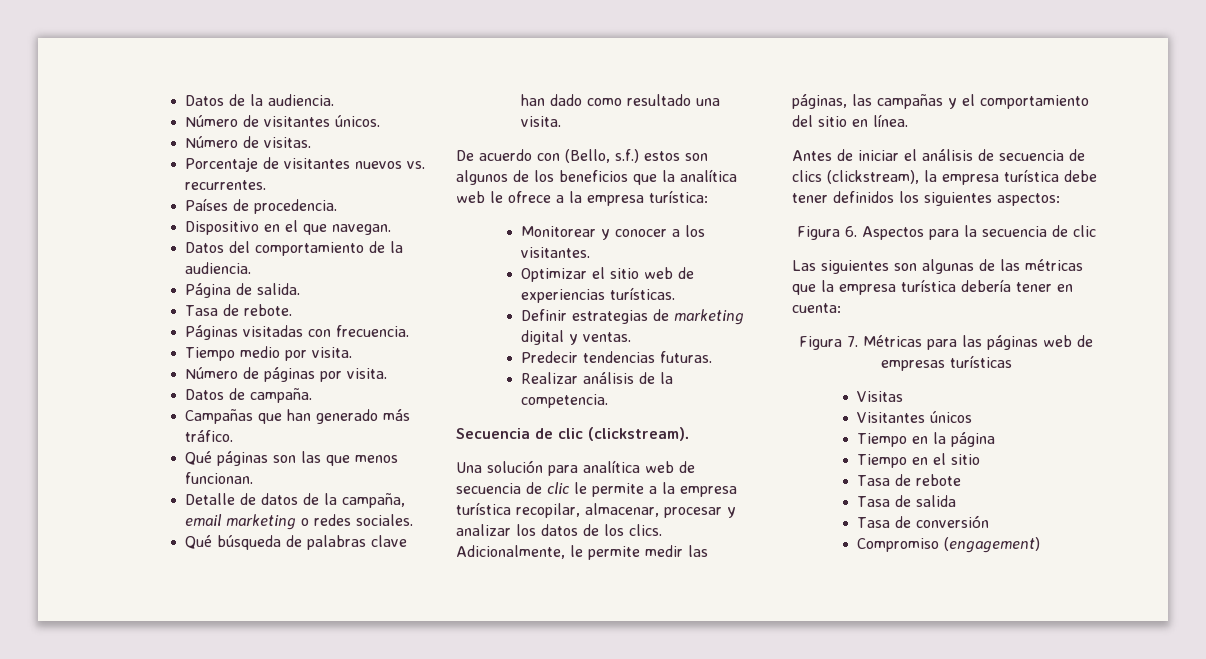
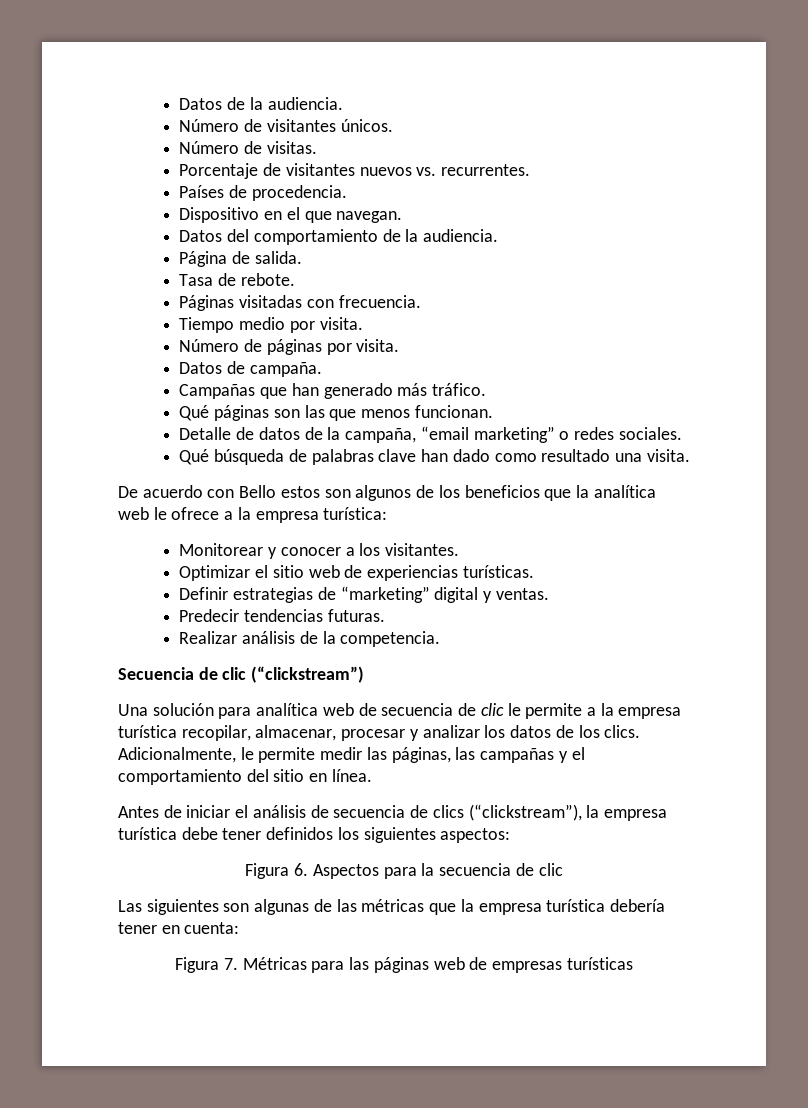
- Detalle de datos de la campaña, email marketing o redes sociales.
+ Detalle de datos de la campaña, “email marketing” o redes sociales.
- De acuerdo con (Bello, s.f.) estos son algunos de los beneficios que la analítica web le ofrece a la empresa turística:
+ De acuerdo con Bello estos son algunos de los beneficios que la analítica web le ofrece a la empresa turística:
- Definir estrategias de marketing digital y ventas.
+ Definir estrategias de “marketing” digital y ventas.
- Secuencia de clic (clickstream).
+ Secuencia de clic (“clickstream”)
- Antes de iniciar el análisis de secuencia de clics (clickstream), la empresa turística debe tener definidos los siguientes aspectos:
+ Antes de iniciar el análisis de secuencia de clics (“clickstream”), la empresa turística debe tener definidos los siguientes aspectos:
- Visitas
- Visitantes únicos
- Tiempo en la página
- Tiempo en el sitio
- Tasa de rebote
- Tasa de salida
- Tasa de conversión
- Compromiso (engagement)

